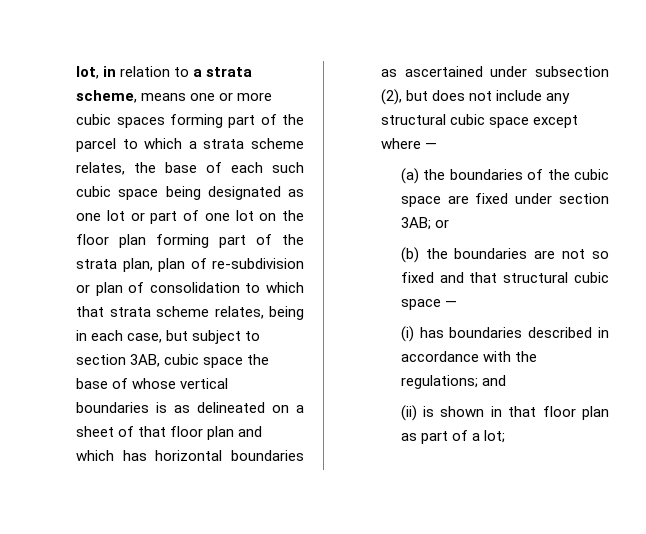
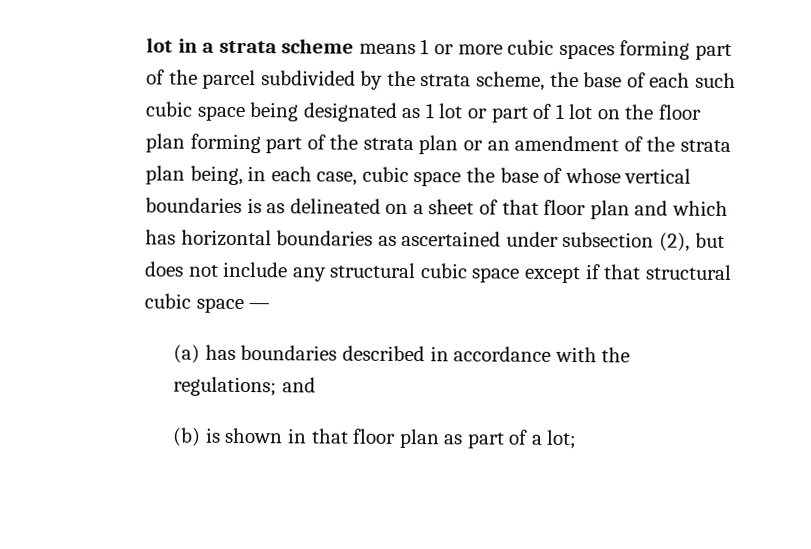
- lot, in relation to a strata scheme, means one or more cubic spaces forming part of the parcel to which a strata scheme relates, the base of each such cubic space being designated as one lot or part of one lot on the floor plan forming part of the strata plan, plan of re-subdivision or plan of consolidation to which that strata scheme relates, being in each case, but subject to section 3AB, cubic space the base of whose vertical boundaries is as delineated on a sheet of that floor plan and which has horizontal boundaries as ascertained under subsection (2), but does not include any structural cubic space except where —
- (a) the boundaries of the cubic space are fixed under section 3AB; or
- (b) the boundaries are not so fixed and that structural cubic space —
+ lot in a strata scheme means 1 or more cubic spaces forming part of the parcel subdivided by the strata scheme, the base of each such cubic space being designated as 1 lot or part of 1 lot on the floor plan forming part of the strata plan or an amendment of the strata plan being, in each case, cubic space the base of whose vertical boundaries is as delineated on a sheet of that floor plan and which has horizontal boundaries as ascertained under subsection (2), but does not include any structural cubic space except if that structural cubic space —
- (i) has boundaries described in accordance with the regulations; and
+ (a) has boundaries described in accordance with the regulations; and
- (ii) is shown in that floor plan as part of a lot;
+ (b) is shown in that floor plan as part of a lot;

